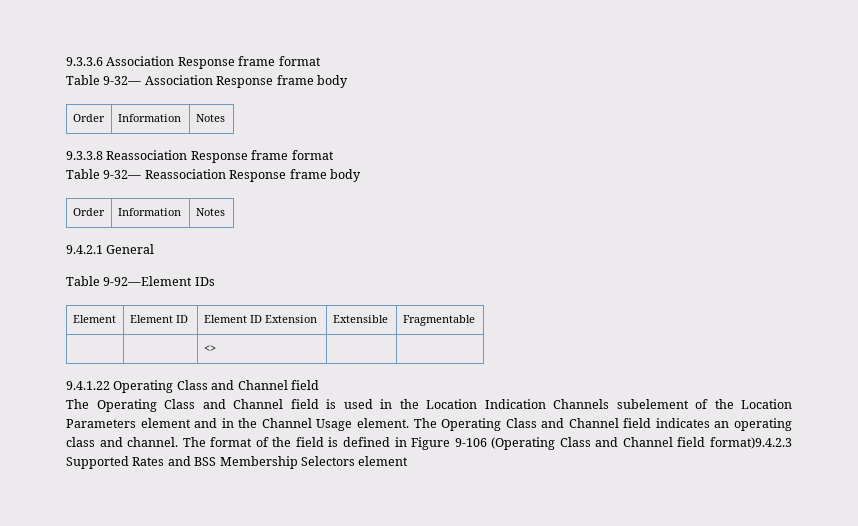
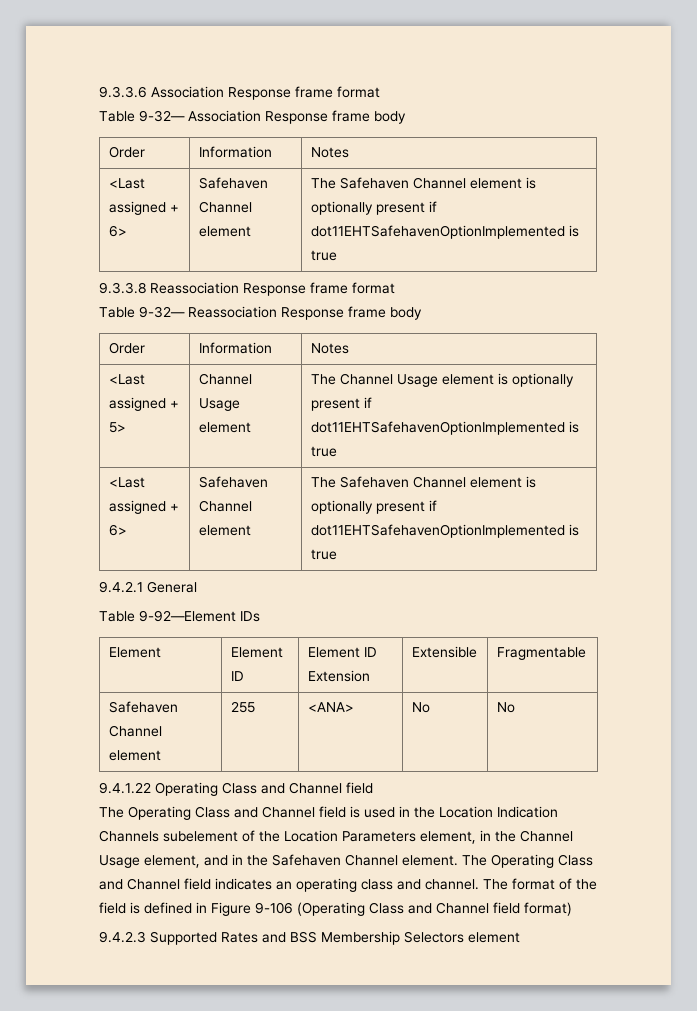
  Table 9-32— Association Response frame body
  Order | Information | Notes
+ <Last assigned + 6> | Safehaven Channel element | The Safehaven Channel element is optionally present if dot11EHTSafehavenOptionImplemented is true
+ <Last assigned + 5> | Channel Usage element | The Channel Usage element is optionally present if dot11EHTSafehavenOptionImplemented is true
+ <Last assigned + 6> | Safehaven Channel element | The Safehaven Channel element is optionally present if dot11EHTSafehavenOptionImplemented is true
- | | <> | |
+ Safehaven Channel element | 255 | <ANA> | No | No
- The Operating Class and Channel field is used in the Location Indication Channels subelement of the Location Parameters element and in the Channel Usage element.
+ The Operating Class and Channel field is used in the Location Indication Channels subelement of the Location Parameters element, in the Channel Usage element, and in the Safehaven Channel element.
- The format of the field is defined in Figure 9-106 (Operating Class and Channel field format)9.4.2.3 Supported Rates and BSS Membership Selectors element
+ The format of the field is defined in Figure 9-106 (Operating Class and Channel field format)
+ 9.4.2.3 Supported Rates and BSS Membership Selectors element

